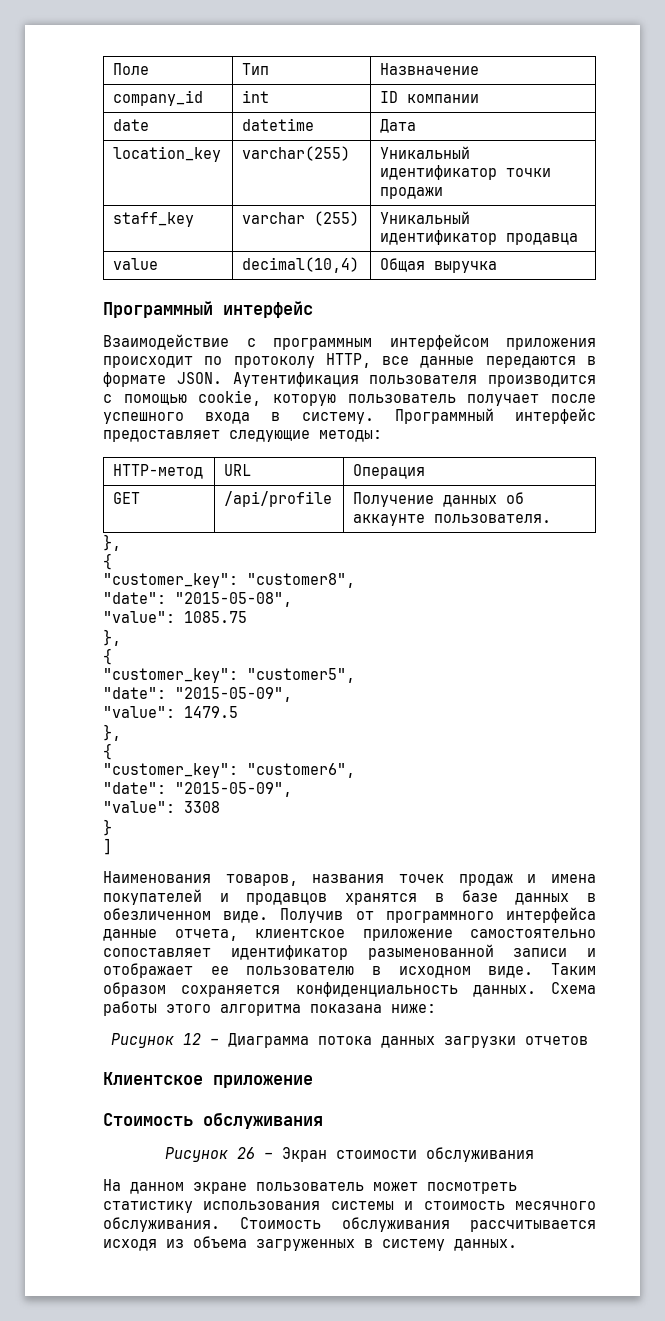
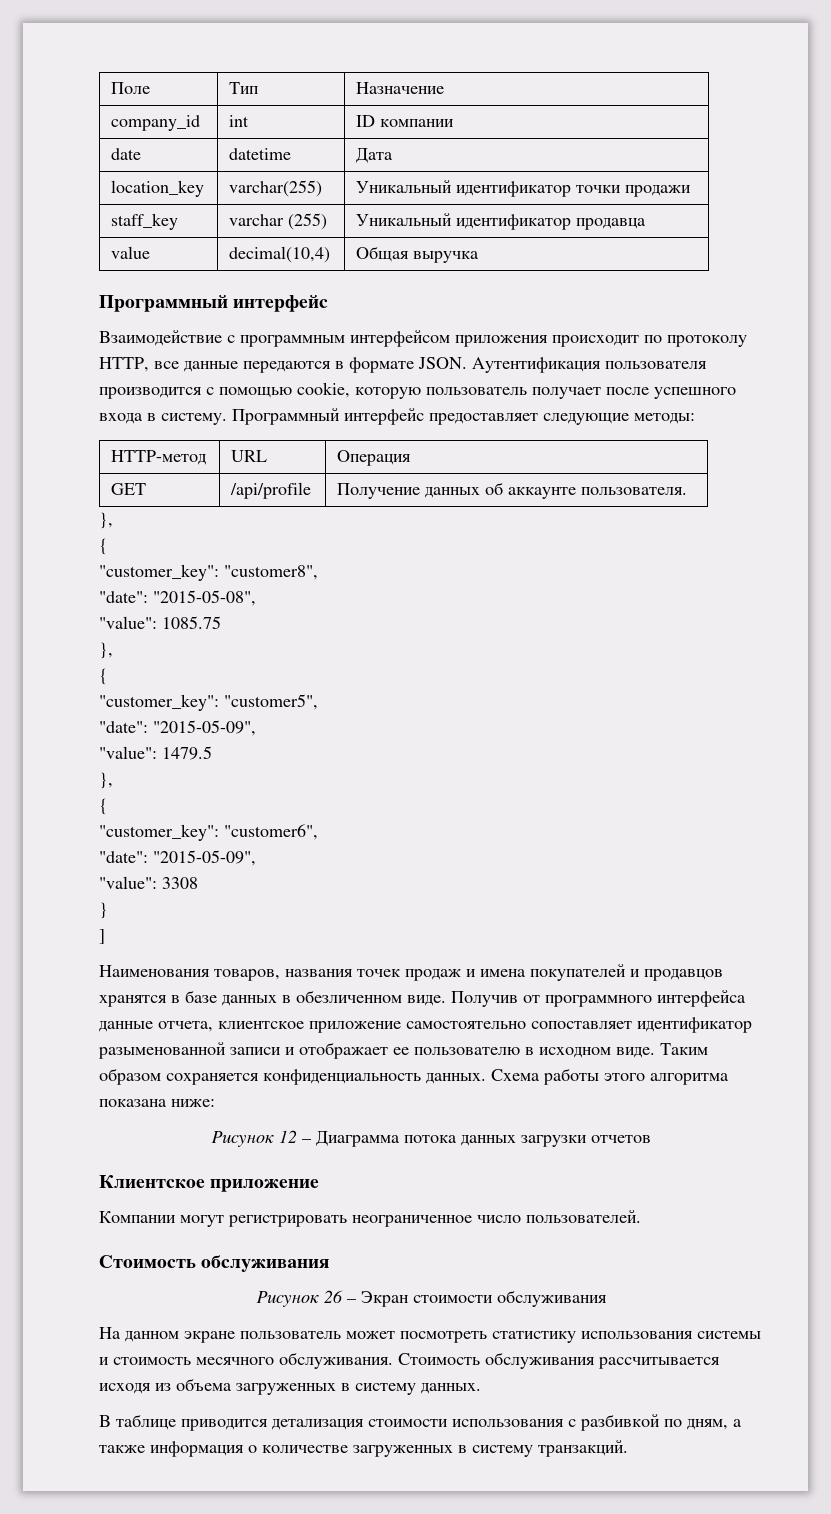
- Поле | Тип | Назвначение
+ Поле | Тип | Назначение
+ Компании могут регистрировать неограниченное число пользователей.
+ В таблице приводится детализация стоимости использования с разбивкой по дням, а также информация о количестве загруженных в систему транзакций.

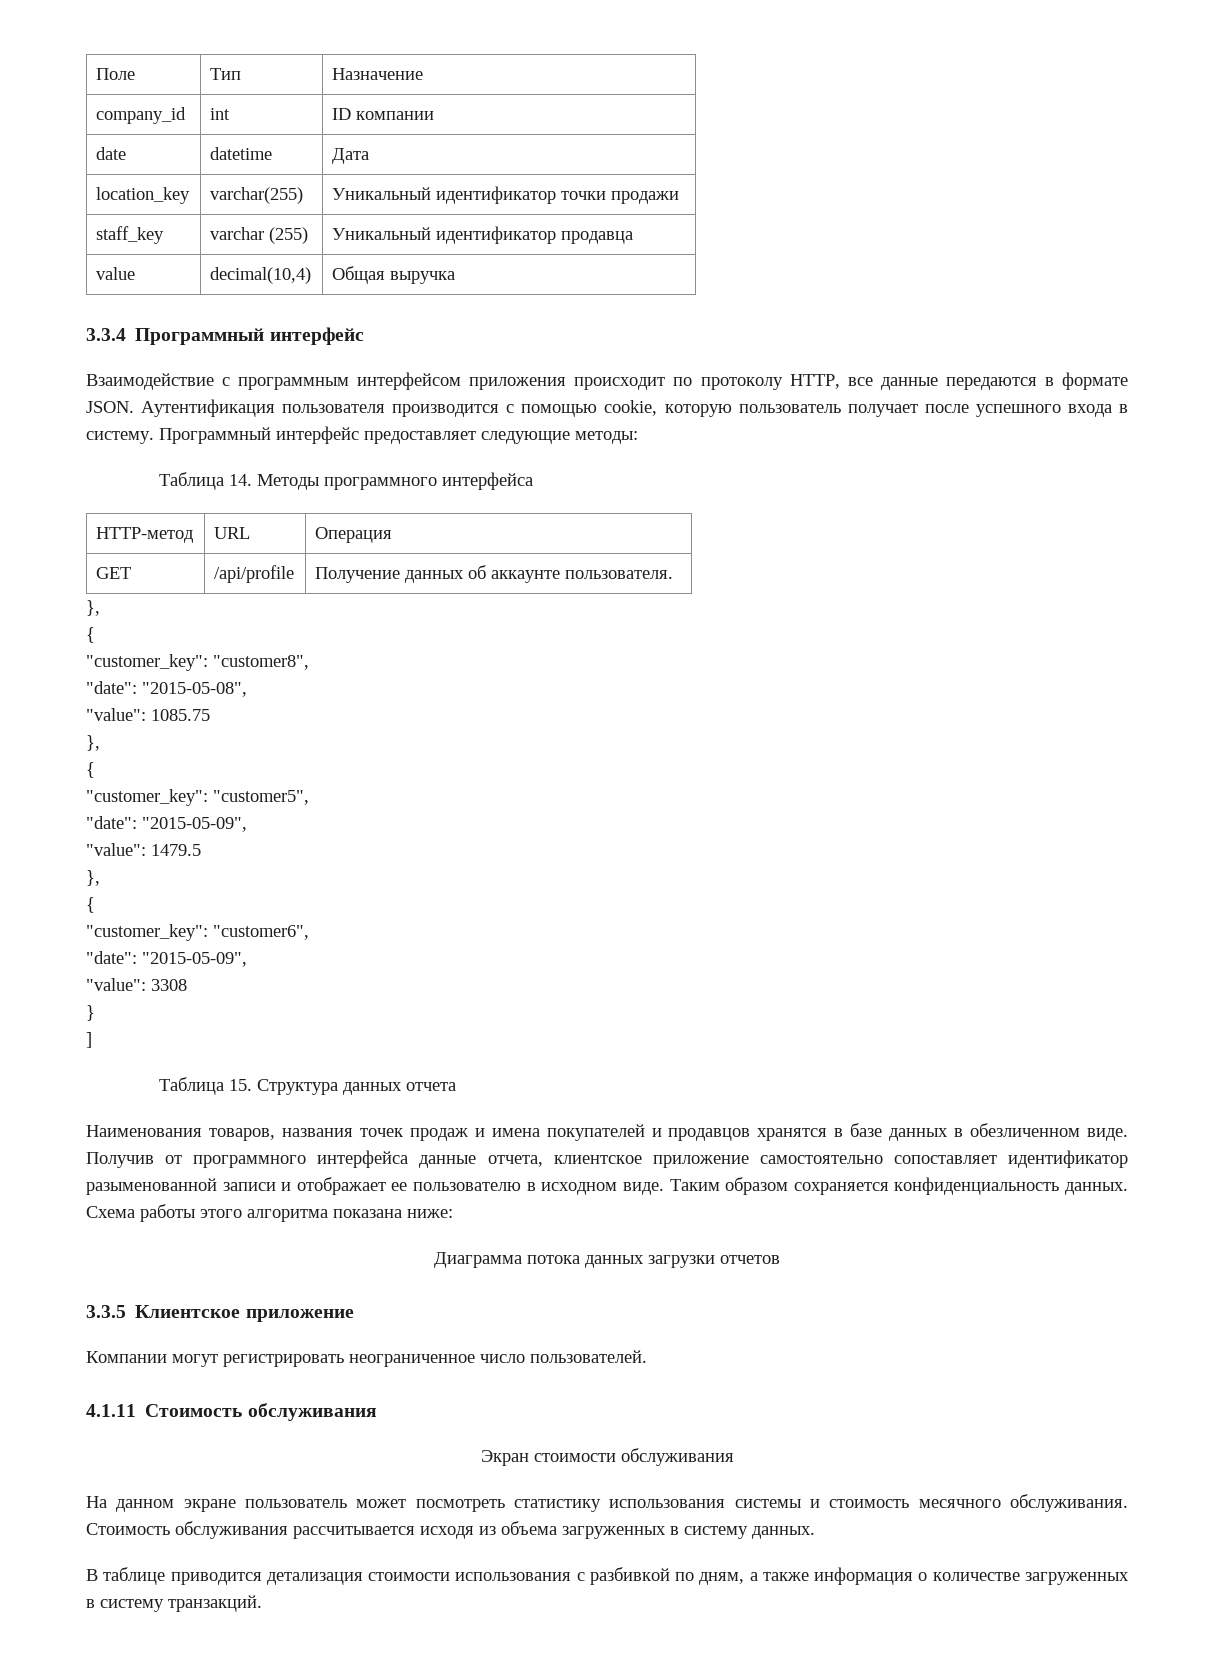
  value | decimal(10,4) | Общая выручка
- Программный интерфейс
+ 3.3.4 Программный интерфейс
+ Таблица 14. Методы программного интерфейса
+ Таблица 15. Структура данных отчета
- Рисунок 12 – Диаграмма потока данных загрузки отчетов
+ Диаграмма потока данных загрузки отчетов
- Клиентское приложение
+ 3.3.5 Клиентское приложение
  Компании могут регистрировать неограниченное число пользователей.
- Стоимость обслуживания
+ 4.1.11 Стоимость обслуживания
- Рисунок 26 – Экран стоимости обслуживания
+ Экран стоимости обслуживания

